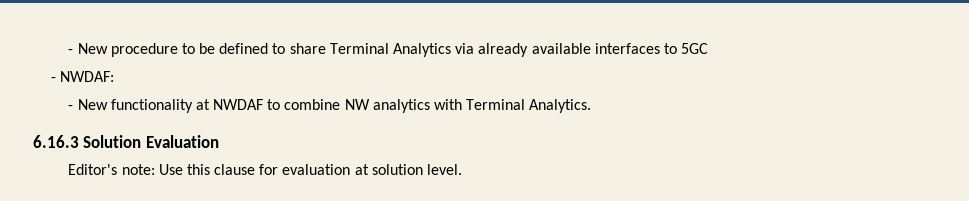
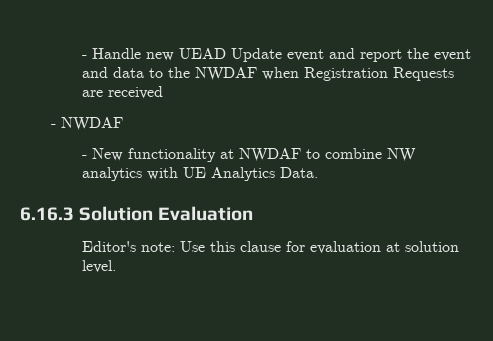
- - New procedure to be defined to share Terminal Analytics via already available interfaces to 5GC
- - NWDAF:
+ - Handle new UEAD Update event and report the event and data to the NWDAF when Registration Requests are received
+ - NWDAF
- - New functionality at NWDAF to combine NW analytics with Terminal Analytics.
+ - New functionality at NWDAF to combine NW analytics with UE Analytics Data.

